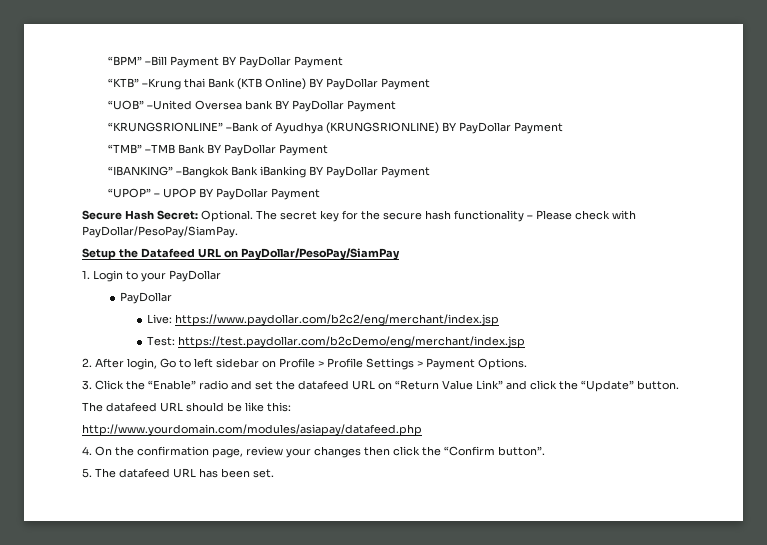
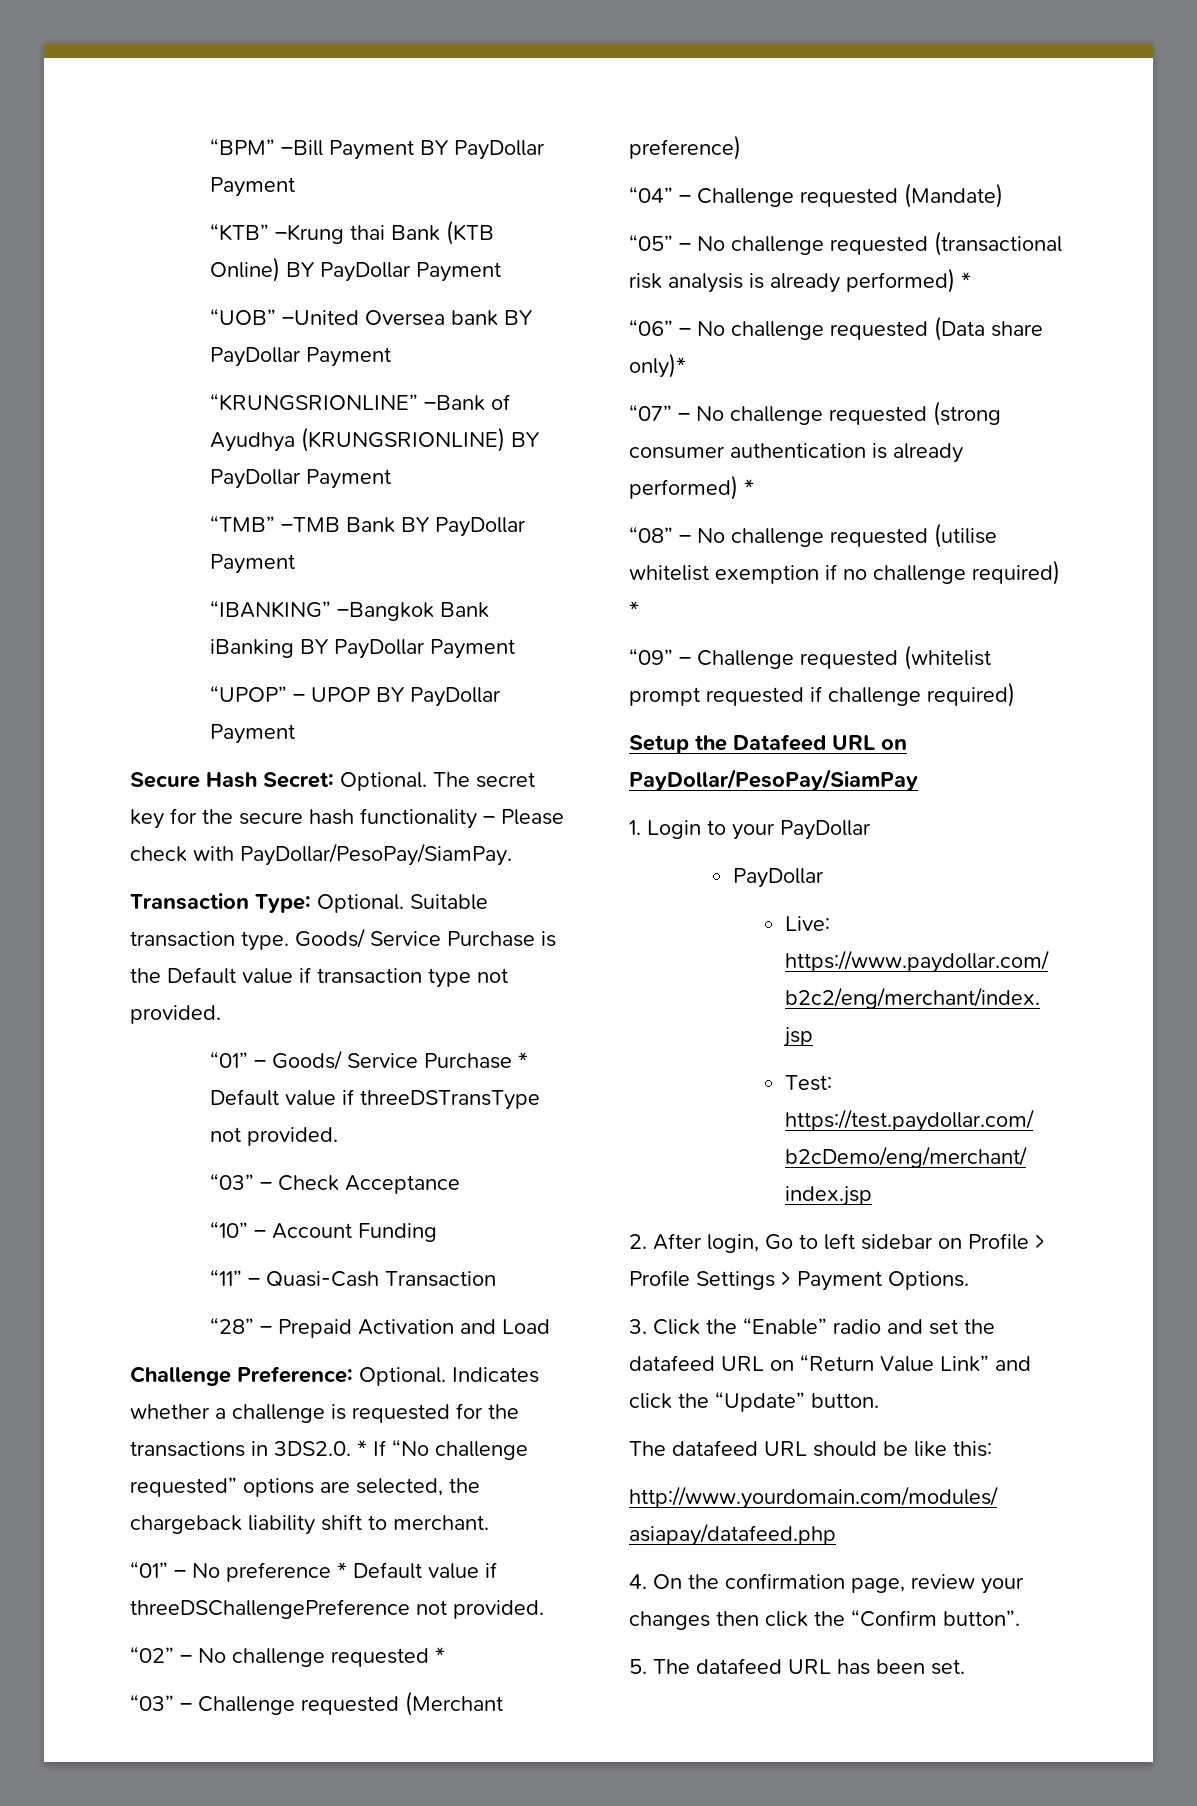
+ Transaction Type: Optional. Suitable transaction type. Goods/ Service Purchase is the Default value if transaction type not provided.
+ “01” – Goods/ Service Purchase * Default value if threeDSTransType not provided.
+ “03” – Check Acceptance
+ “10” – Account Funding
+ “11” – Quasi-Cash Transaction
+ “28” – Prepaid Activation and Load
+ Challenge Preference: Optional. Indicates whether a challenge is requested for the transactions in 3DS2.0. * If “No challenge requested” options are selected, the chargeback liability shift to merchant.
+ “01” – No preference * Default value if threeDSChallengePreference not provided.
+ “02” – No challenge requested *
+ “03” – Challenge requested (Merchant preference)
+ “04” – Challenge requested (Mandate)
+ “05” – No challenge requested (transactional risk analysis is already performed) *
+ “06” – No challenge requested (Data share only)*
+ “07” – No challenge requested (strong consumer authentication is already performed) *
+ “08” – No challenge requested (utilise whitelist exemption if no challenge required) *
+ “09” – Challenge requested (whitelist prompt requested if challenge required)

